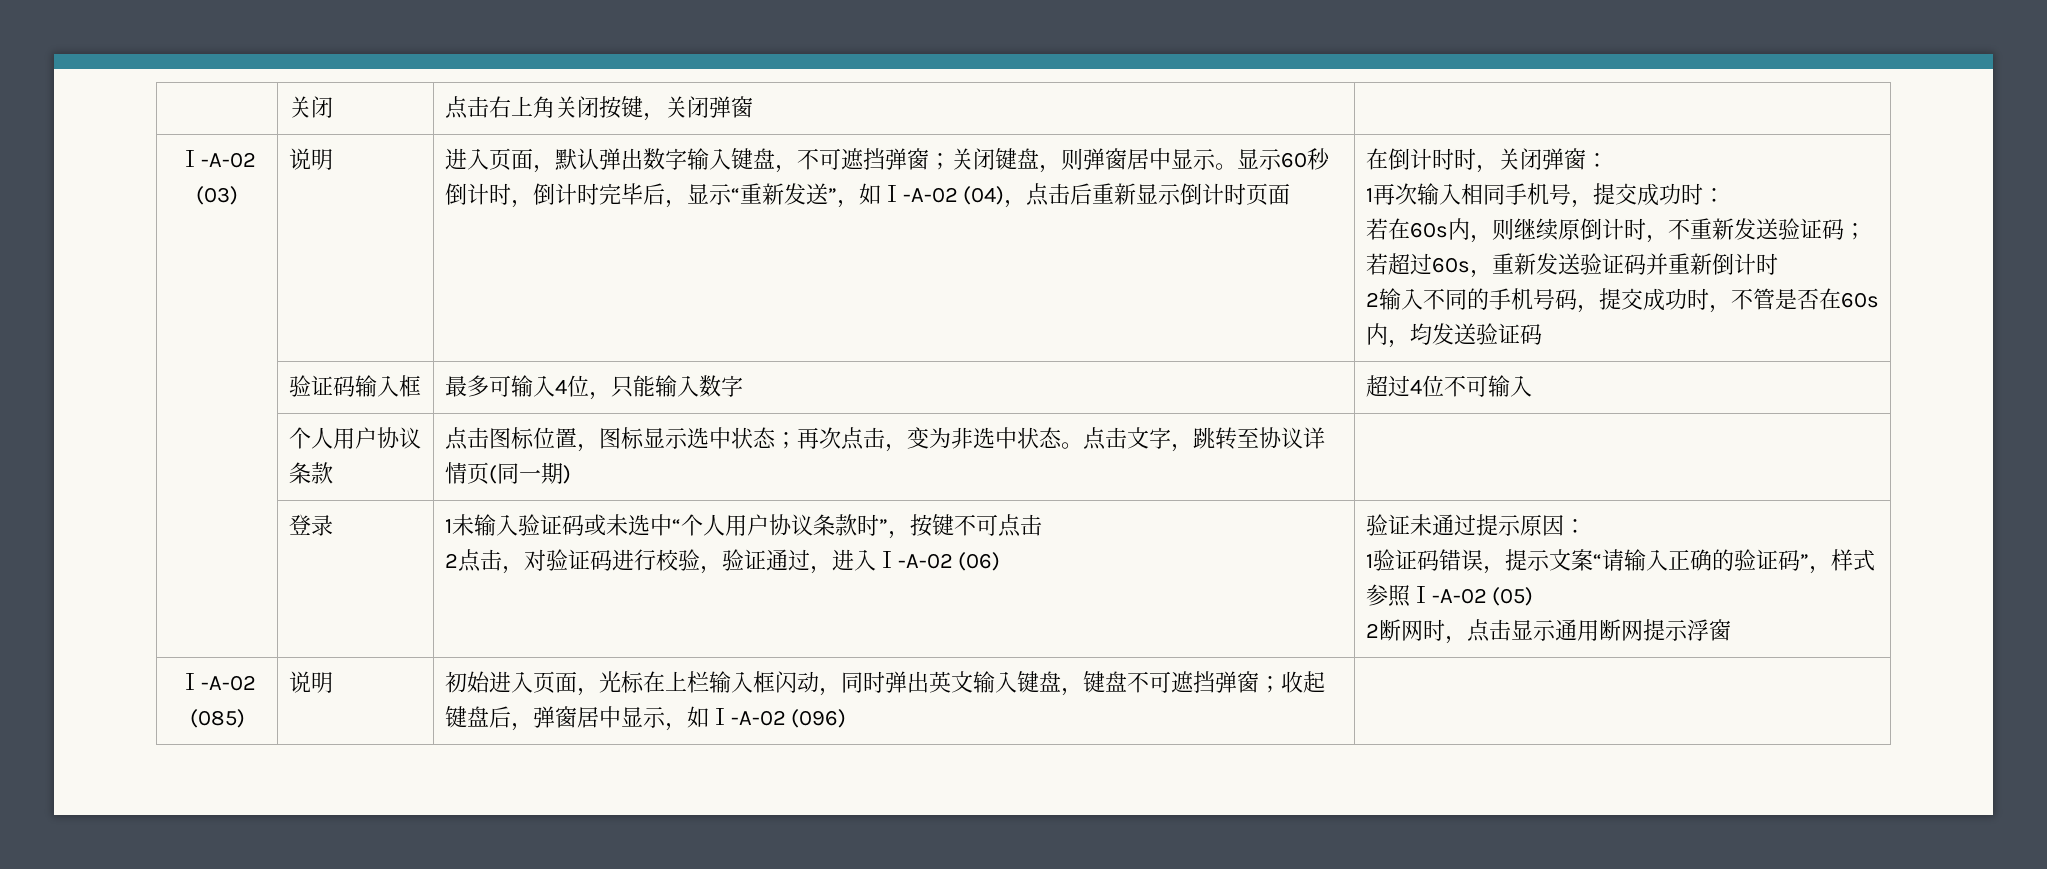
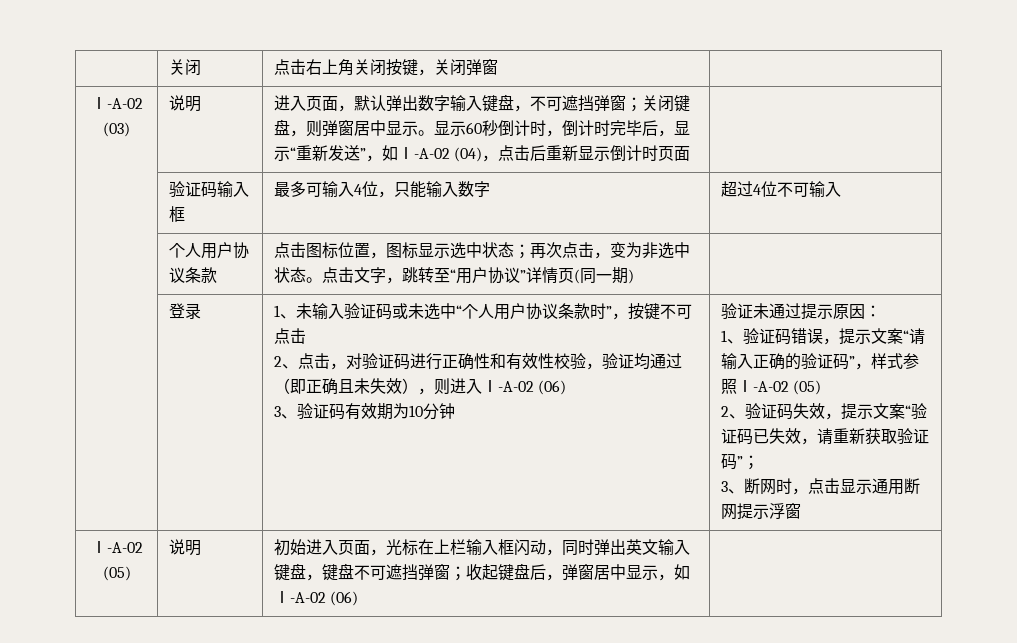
- 在倒计时时，关闭弹窗：
- 1再次输入相同手机号，提交成功时：
- 若在60s内，则继续原倒计时，不重新发送验证码；若超过60s，重新发送验证码并重新倒计时
- 2输入不同的手机号码，提交成功时，不管是否在60s内，均发送验证码
- | 个人用户协议条款 | 点击图标位置，图标显示选中状态；再次点击，变为非选中状态。点击文字，跳转至协议详情页(同一期) |
+ | 个人用户协议条款 | 点击图标位置，图标显示选中状态；再次点击，变为非选中状态。点击文字，跳转至“用户协议”详情页(同一期) |
- 1未输入验证码或未选中“个人用户协议条款时”，按键不可点击
+ 1、未输入验证码或未选中“个人用户协议条款时”，按键不可点击
- 2点击，对验证码进行校验，验证通过，进入Ⅰ-A-02 (06)
+ 2、点击，对验证码进行正确性和有效性校验，验证均通过（即正确且未失效），则进入Ⅰ-A-02 (06)
+ 3、验证码有效期为10分钟
- 1验证码错误，提示文案“请输入正确的验证码”，样式参照Ⅰ-A-02 (05)
+ 1、验证码错误，提示文案“请输入正确的验证码”，样式参照Ⅰ-A-02 (05)
- 2断网时，点击显示通用断网提示浮窗
+ 2、验证码失效，提示文案“验证码已失效，请重新获取验证码”；
+ 3、断网时，点击显示通用断网提示浮窗
- Ⅰ-A-02 (085) | 说明 | 初始进入页面，光标在上栏输入框闪动，同时弹出英文输入键盘，键盘不可遮挡弹窗；收起键盘后，弹窗居中显示，如Ⅰ-A-02 (096) |
+ Ⅰ-A-02 (05) | 说明 | 初始进入页面，光标在上栏输入框闪动，同时弹出英文输入键盘，键盘不可遮挡弹窗；收起键盘后，弹窗居中显示，如Ⅰ-A-02 (06) |

